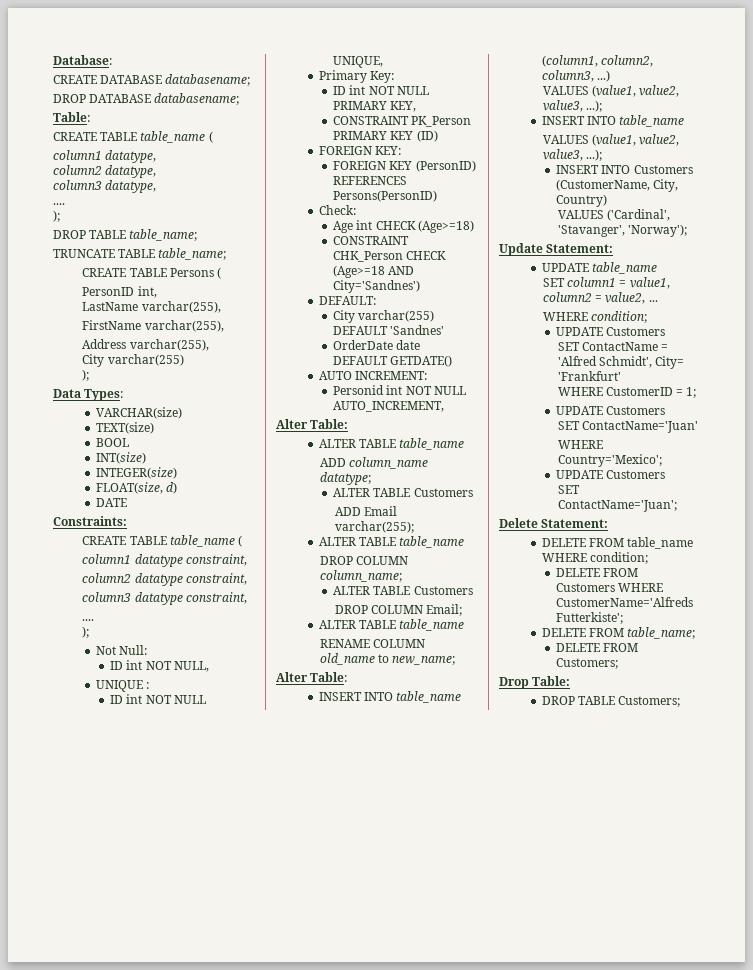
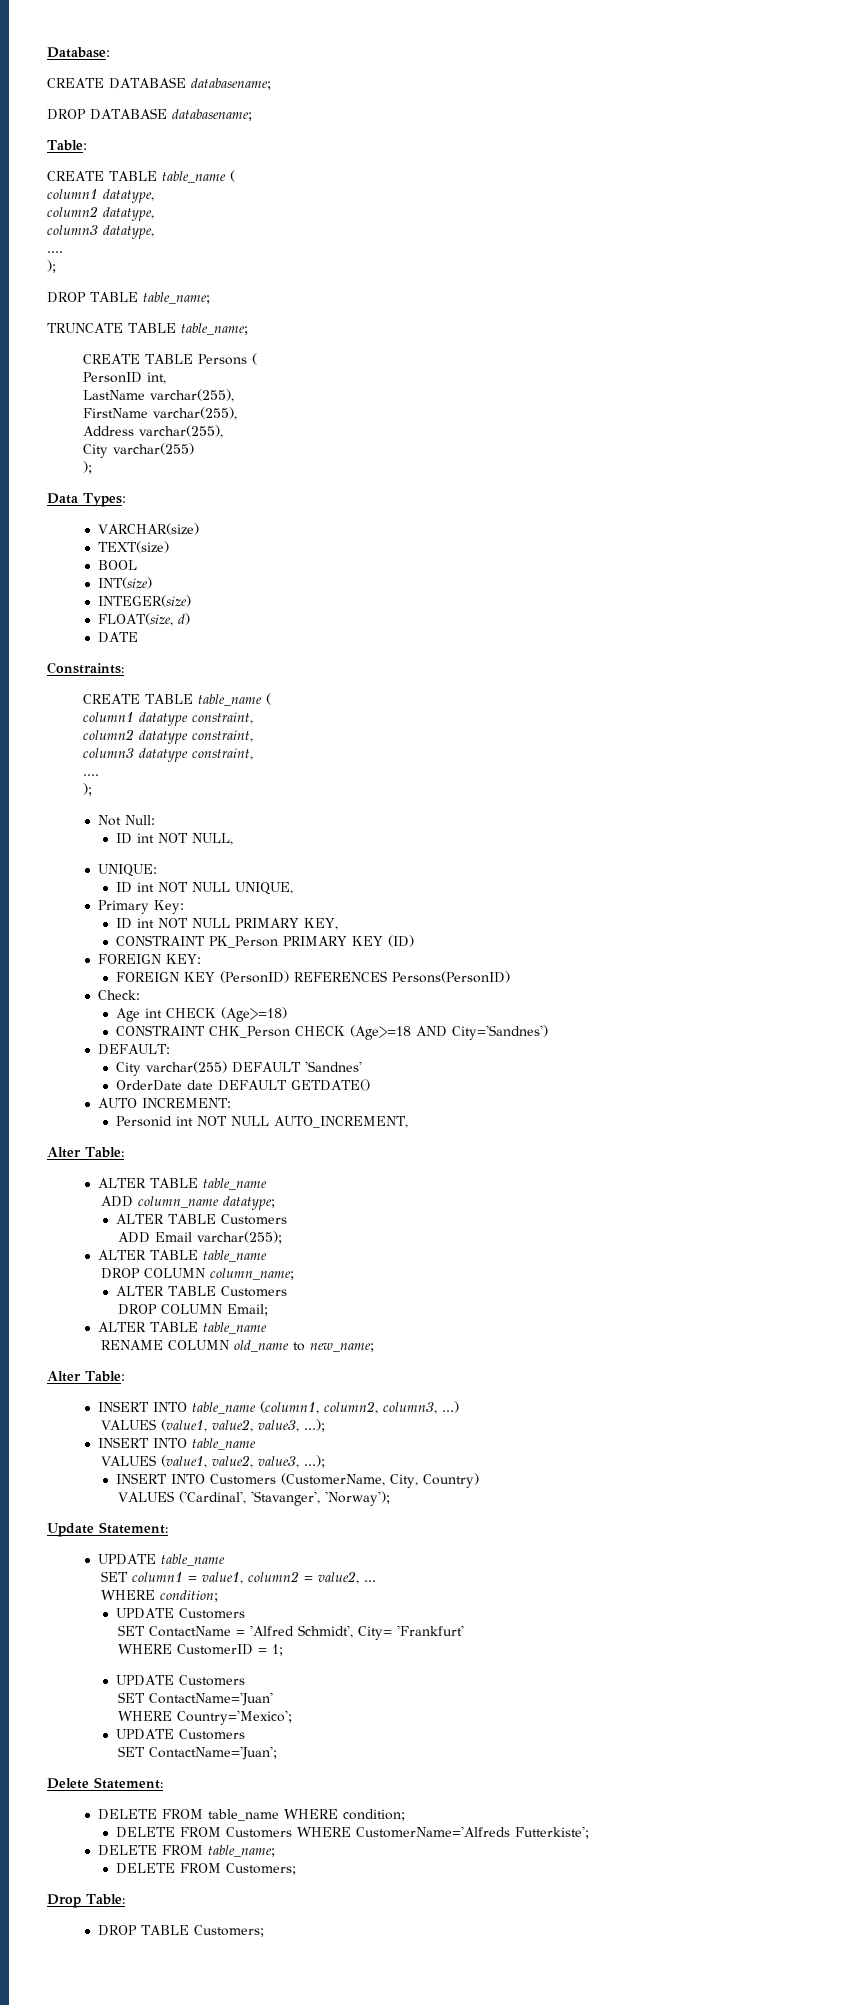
- UNIQUE :
+ UNIQUE:

